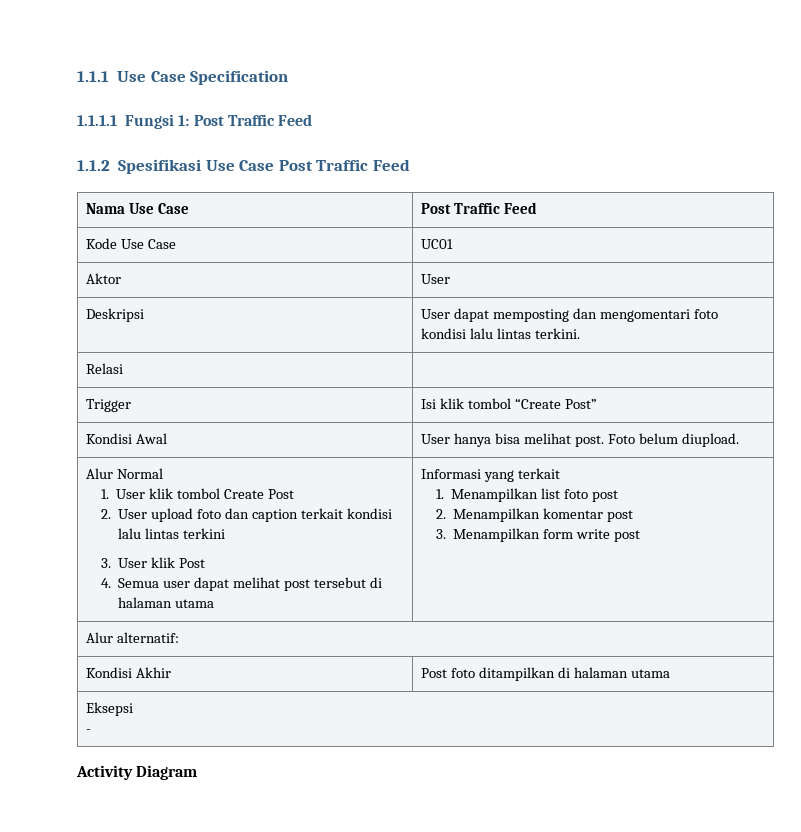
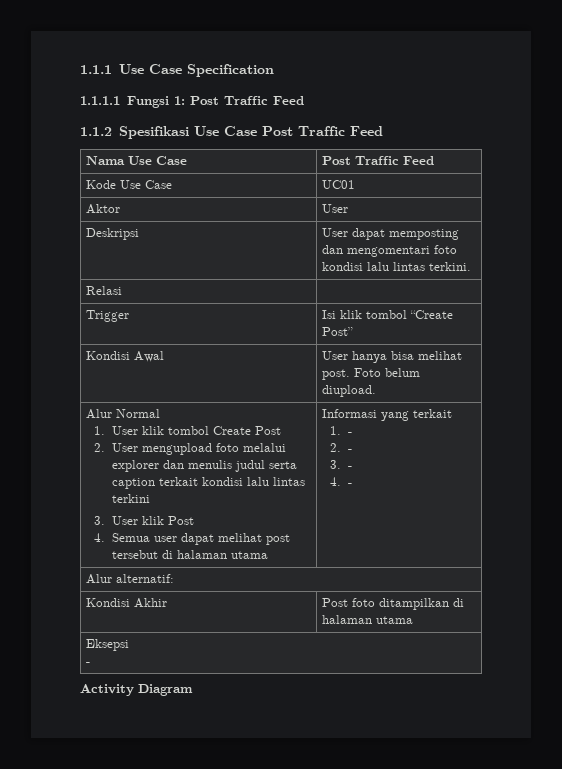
- 2. User upload foto dan caption terkait kondisi lalu lintas terkini
+ 2. User mengupload foto melalui explorer dan menulis judul serta caption terkait kondisi lalu lintas terkini
- 1. Menampilkan list foto post
- 2. Menampilkan komentar post
- 3. Menampilkan form write post
+ 1. -
+ 2. -
+ 3. -
+ 4. -

